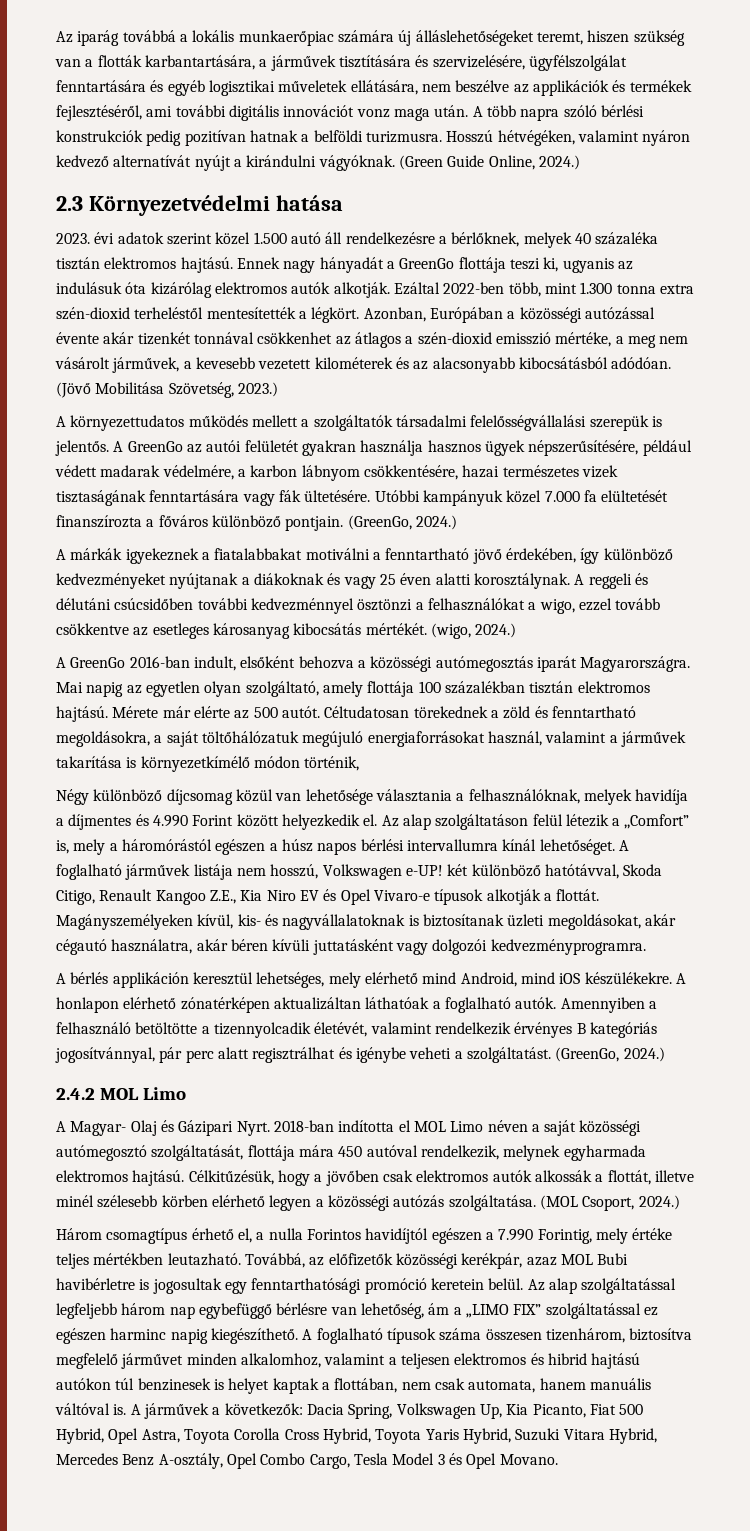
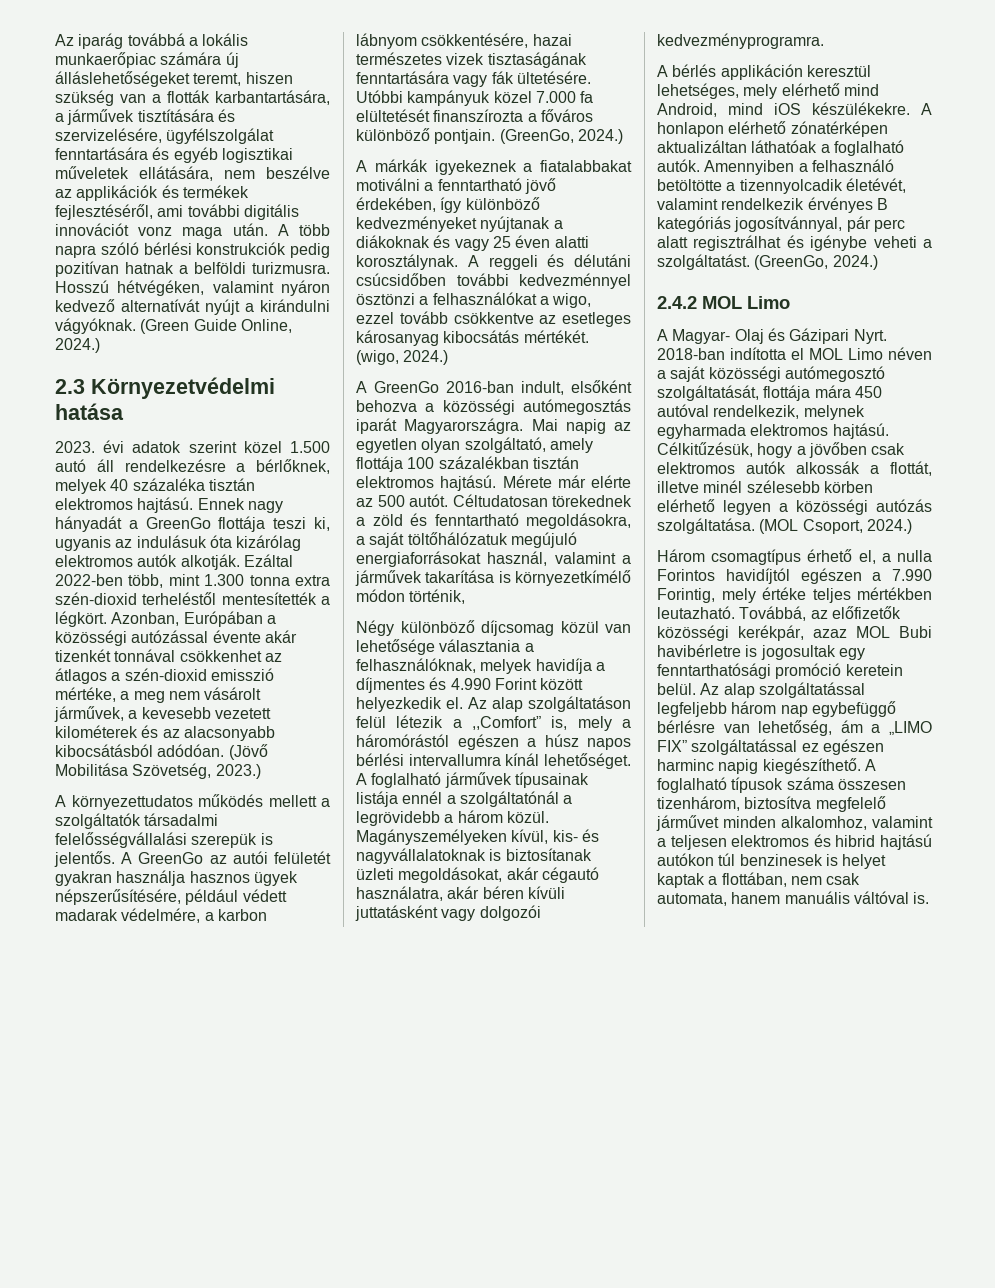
- A foglalható járművek listája nem hosszú, Volkswagen e-UP! két különböző hatótávval, Skoda Citigo, Renault Kangoo Z.E., Kia Niro EV és Opel Vivaro-e típusok alkotják a flottát.
+ A foglalható járművek típusainak listája ennél a szolgáltatónál a legrövidebb a három közül.
- A járművek a következők: Dacia Spring, Volkswagen Up, Kia Picanto, Fiat 500 Hybrid, Opel Astra, Toyota Corolla Cross Hybrid, Toyota Yaris Hybrid, Suzuki Vitara Hybrid, Mercedes Benz A-osztály, Opel Combo Cargo, Tesla Model 3 és Opel Movano.

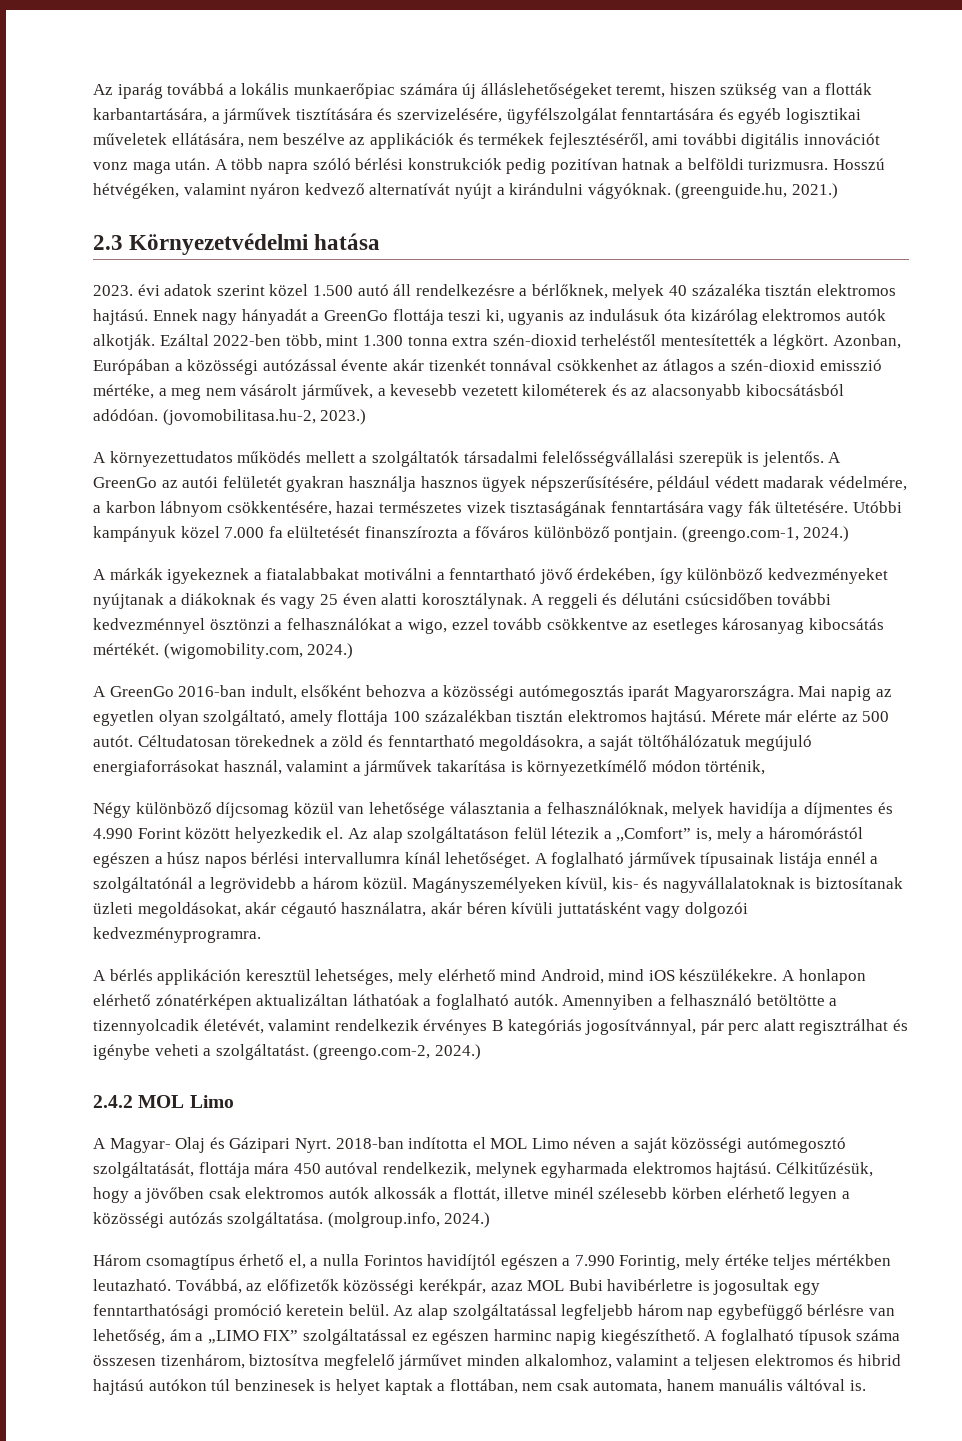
- (Green Guide Online, 2024.)
+ (greenguide.hu, 2021.)
- (Jövő Mobilitása Szövetség, 2023.)
+ (jovomobilitasa.hu-2, 2023.)
- Utóbbi kampányuk közel 7.000 fa elültetését finanszírozta a főváros különböző pontjain. (GreenGo, 2024.)
+ Utóbbi kampányuk közel 7.000 fa elültetését finanszírozta a főváros különböző pontjain. (greengo.com-1, 2024.)
- (wigo, 2024.)
+ (wigomobility.com, 2024.)
- Amennyiben a felhasználó betöltötte a tizennyolcadik életévét, valamint rendelkezik érvényes B kategóriás jogosítvánnyal, pár perc alatt regisztrálhat és igénybe veheti a szolgáltatást. (GreenGo, 2024.)
+ Amennyiben a felhasználó betöltötte a tizennyolcadik életévét, valamint rendelkezik érvényes B kategóriás jogosítvánnyal, pár perc alatt regisztrálhat és igénybe veheti a szolgáltatást. (greengo.com-2, 2024.)
- (MOL Csoport, 2024.)
+ (molgroup.info, 2024.)

